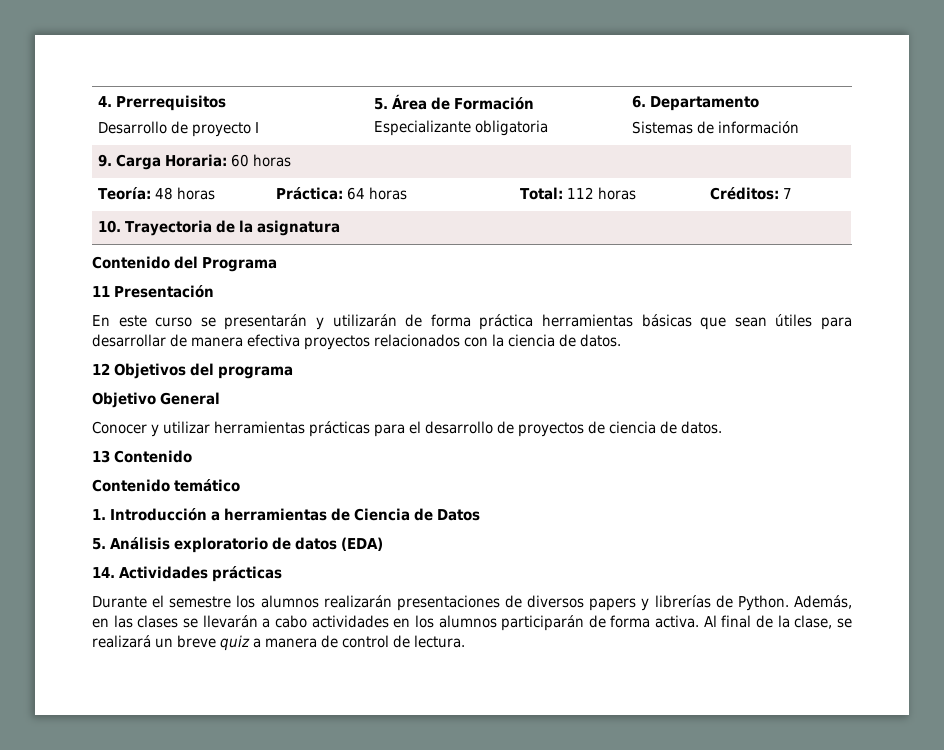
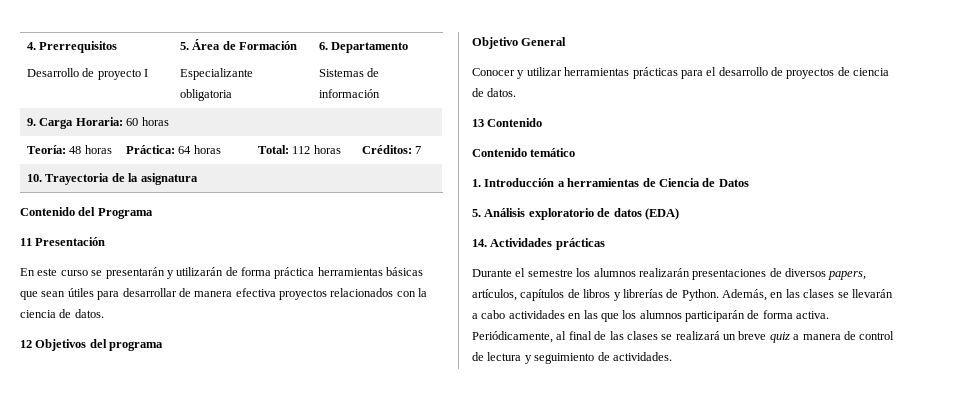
- Durante el semestre los alumnos realizarán presentaciones de diversos papers y librerías de Python.
+ Durante el semestre los alumnos realizarán presentaciones de diversos papers, artículos, capítulos de libros y librerías de Python.
- Además, en las clases se llevarán a cabo actividades en los alumnos participarán de forma activa.
+ Además, en las clases se llevarán a cabo actividades en las que los alumnos participarán de forma activa.
- Al final de la clase, se realizará un breve quiz a manera de control de lectura.
+ Periódicamente, al final de las clases se realizará un breve quiz a manera de control de lectura y seguimiento de actividades.

